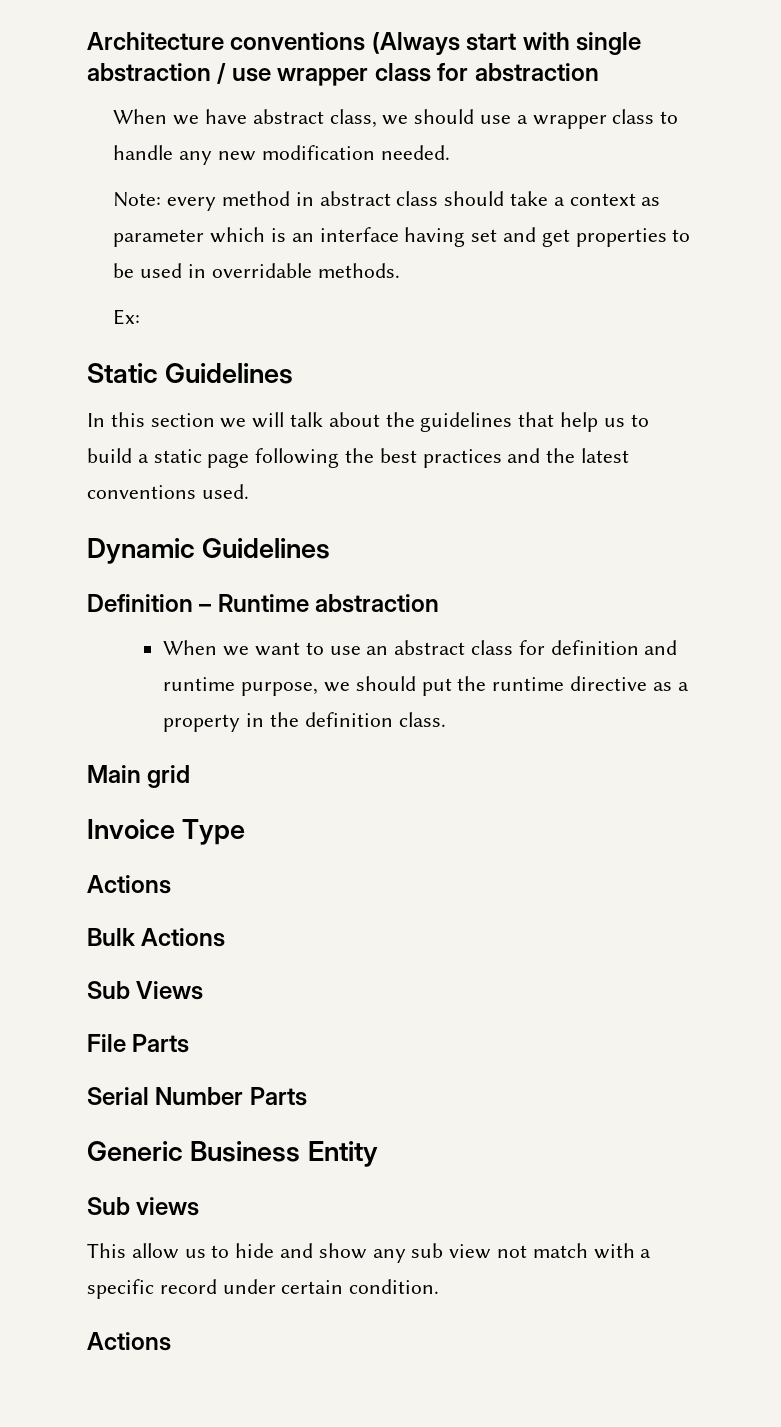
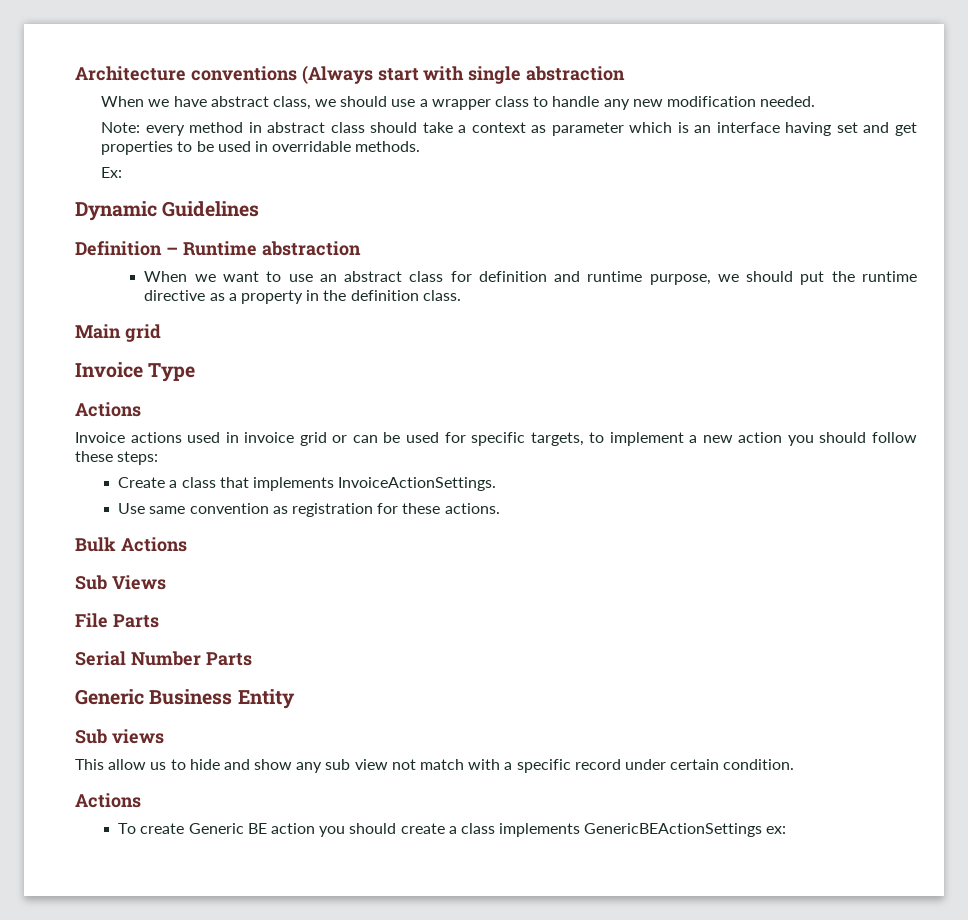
- Architecture conventions (Always start with single abstraction / use wrapper class for abstraction
+ Architecture conventions (Always start with single abstraction
- Static Guidelines
- In this section we will talk about the guidelines that help us to build a static page following the best practices and the latest conventions used.
+ Invoice actions used in invoice grid or can be used for specific targets, to implement a new action you should follow these steps:
+ Create a class that implements InvoiceActionSettings.
+ Use same convention as registration for these actions.
+ To create Generic BE action you should create a class implements GenericBEActionSettings ex:

